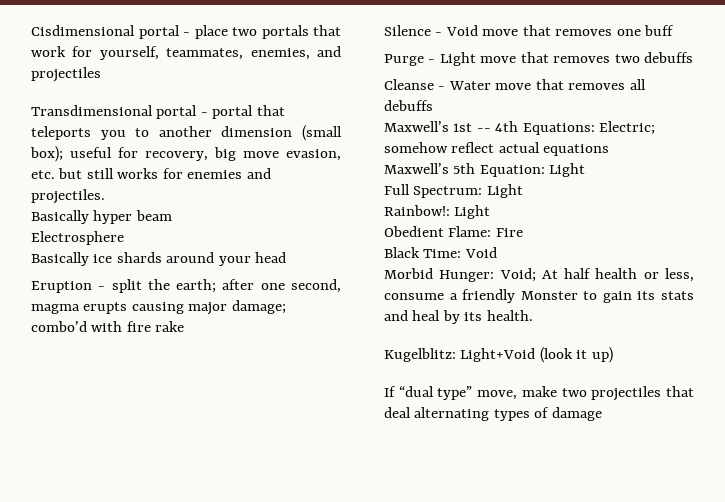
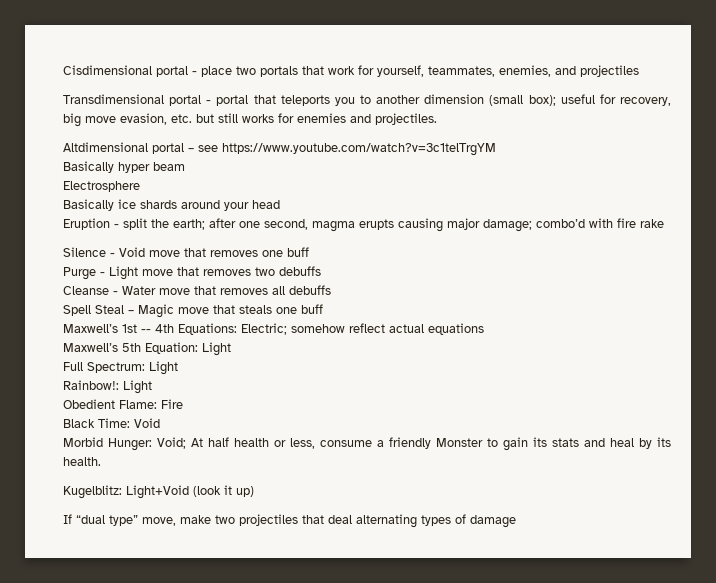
+ Altdimensional portal – see https://www.youtube.com/watch?v=3c1telTrgYM
+ Spell Steal – Magic move that steals one buff

